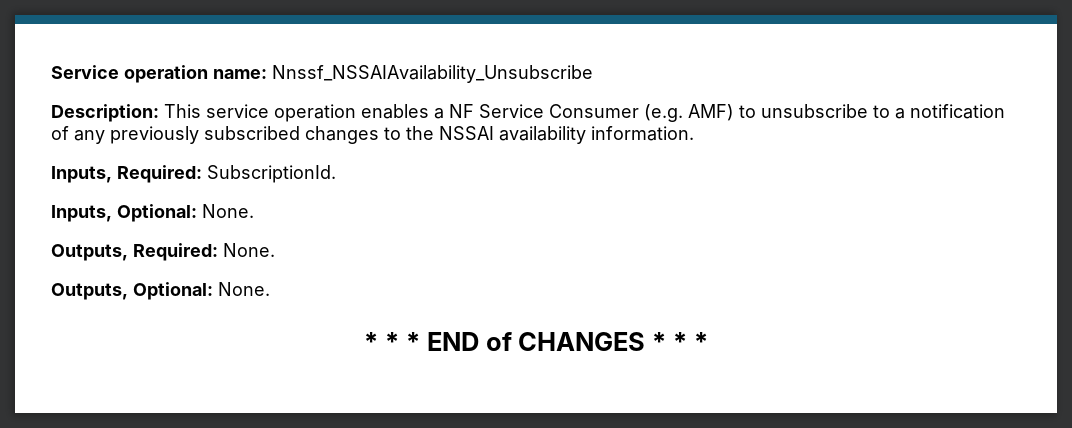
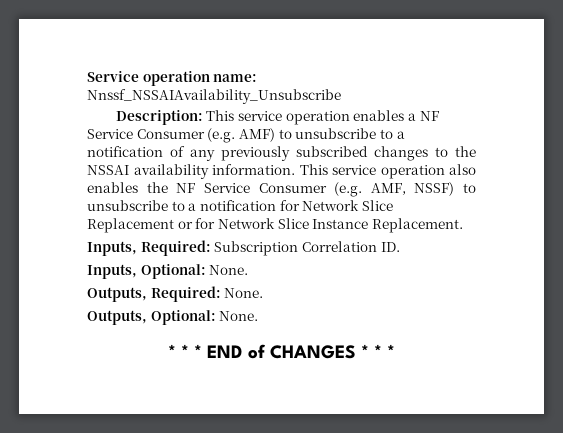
+ This service operation also enables the NF Service Consumer (e.g. AMF, NSSF) to unsubscribe to a notification for Network Slice Replacement or for Network Slice Instance Replacement.
- Inputs, Required: SubscriptionId.
+ Inputs, Required: Subscription Correlation ID.

